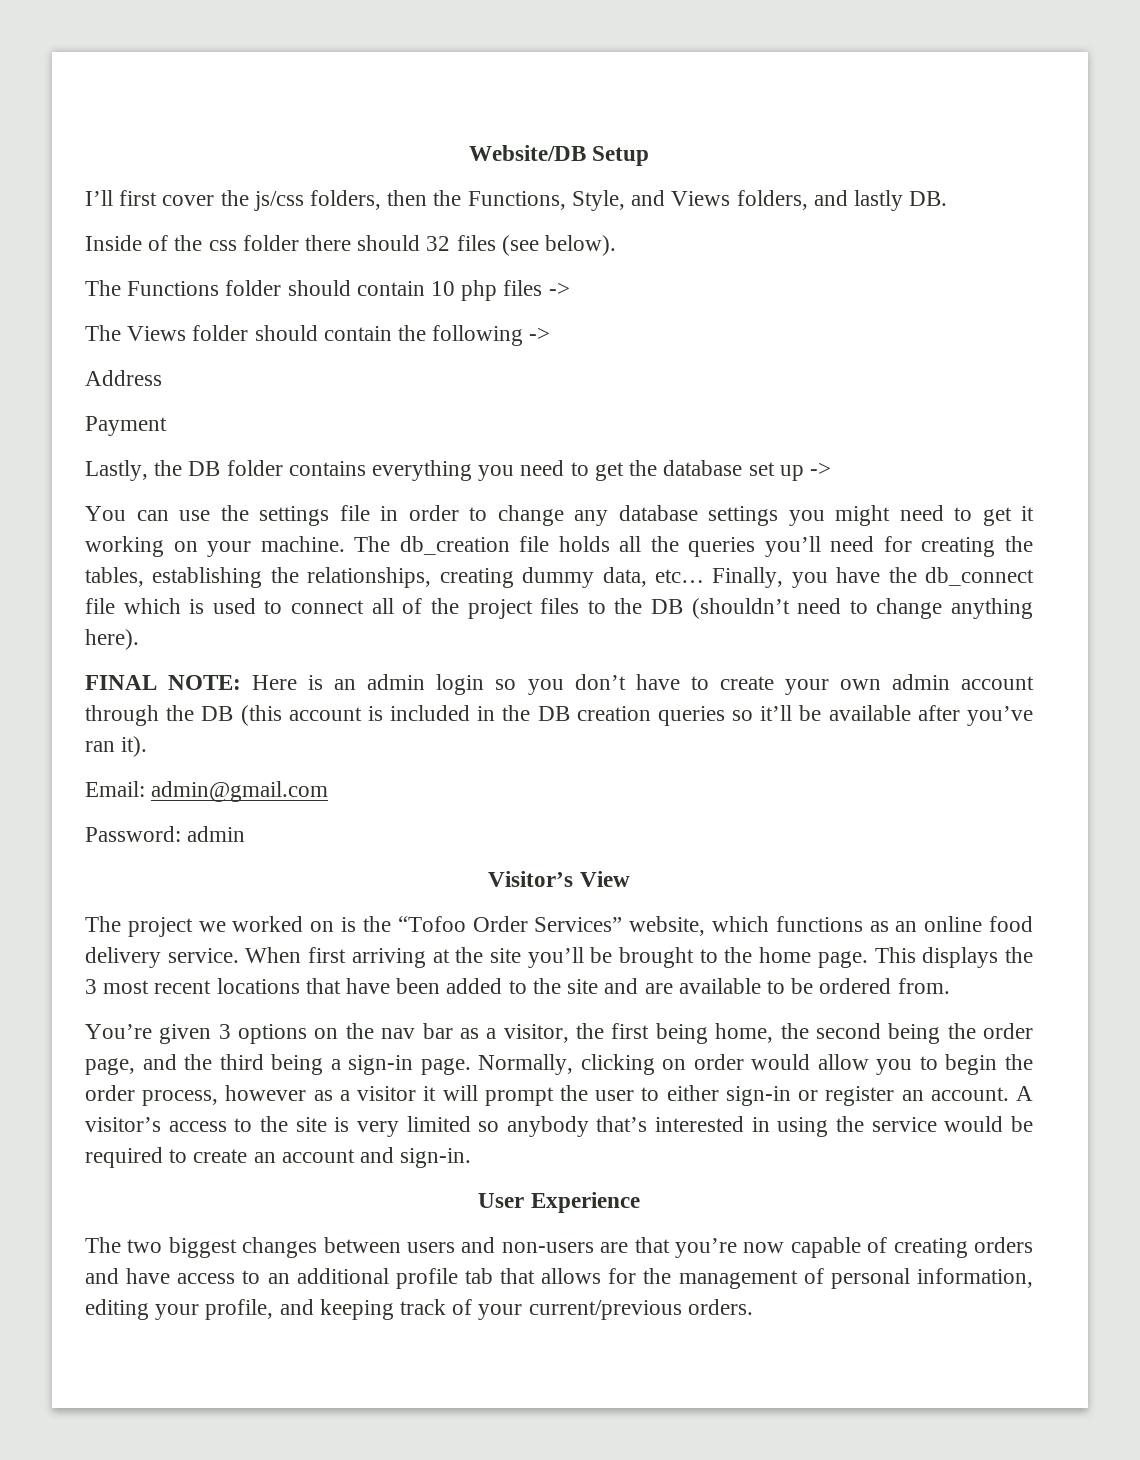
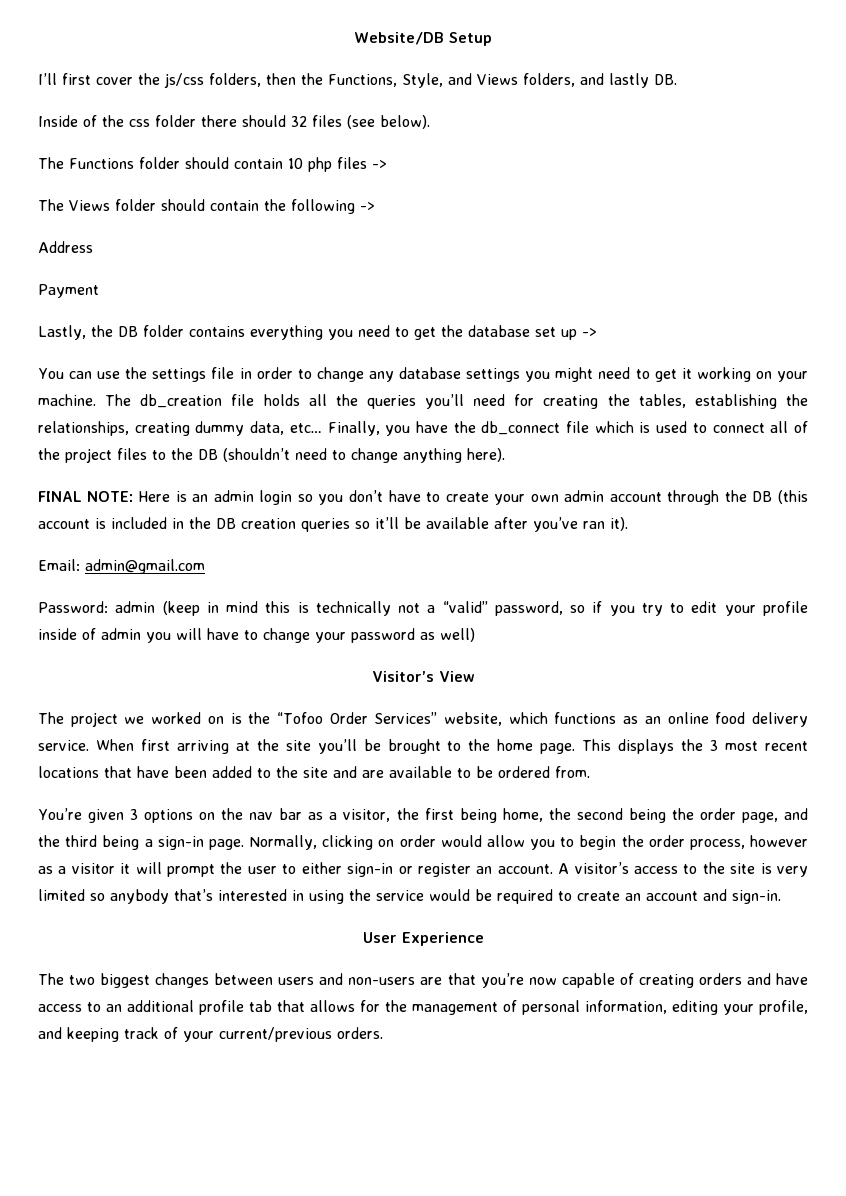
- Password: admin
+ Password: admin (keep in mind this is technically not a “valid” password, so if you try to edit your profile inside of admin you will have to change your password as well)

